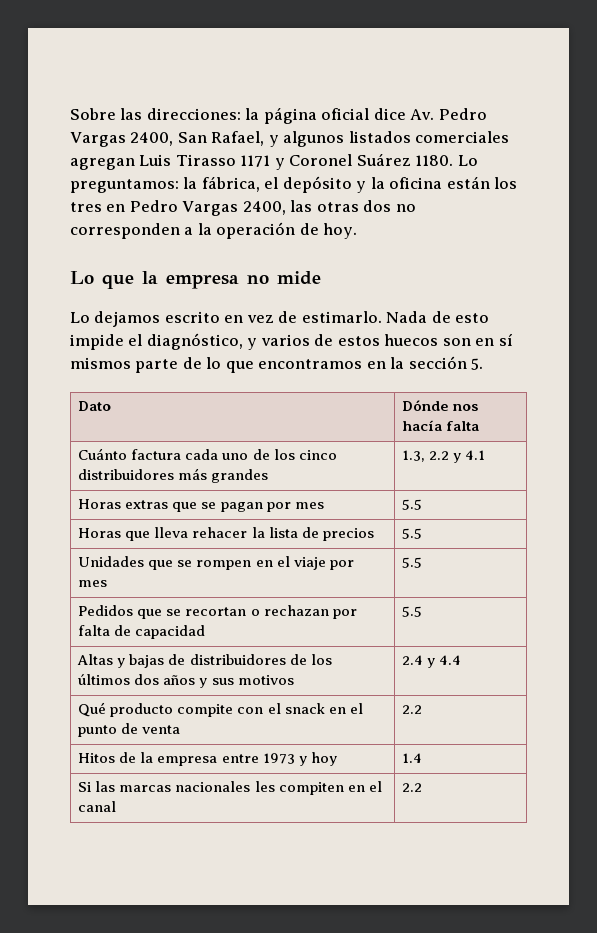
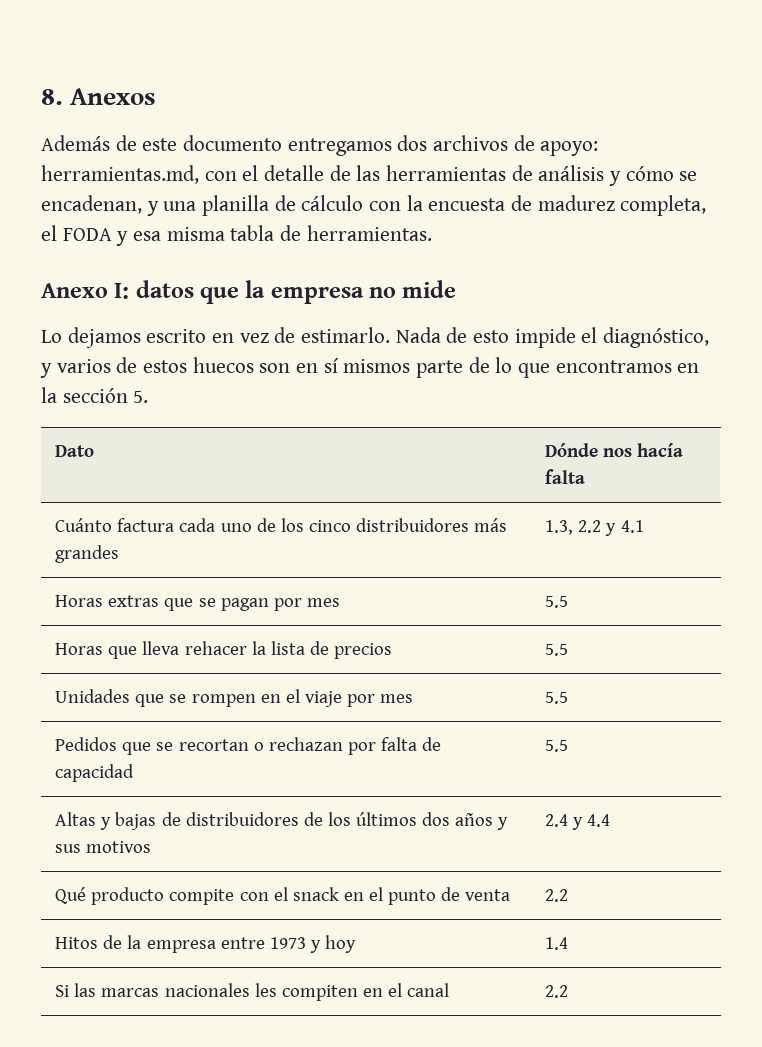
- Sobre las direcciones: la página oficial dice Av. Pedro Vargas 2400, San Rafael, y algunos listados comerciales agregan Luis Tirasso 1171 y Coronel Suárez 1180. Lo preguntamos: la fábrica, el depósito y la oficina están los tres en Pedro Vargas 2400, las otras dos no corresponden a la operación de hoy.
- Lo que la empresa no mide
+ 8. Anexos
+ Además de este documento entregamos dos archivos de apoyo: herramientas.md, con el detalle de las herramientas de análisis y cómo se encadenan, y una planilla de cálculo con la encuesta de madurez completa, el FODA y esa misma tabla de herramientas.
+ Anexo I: datos que la empresa no mide

